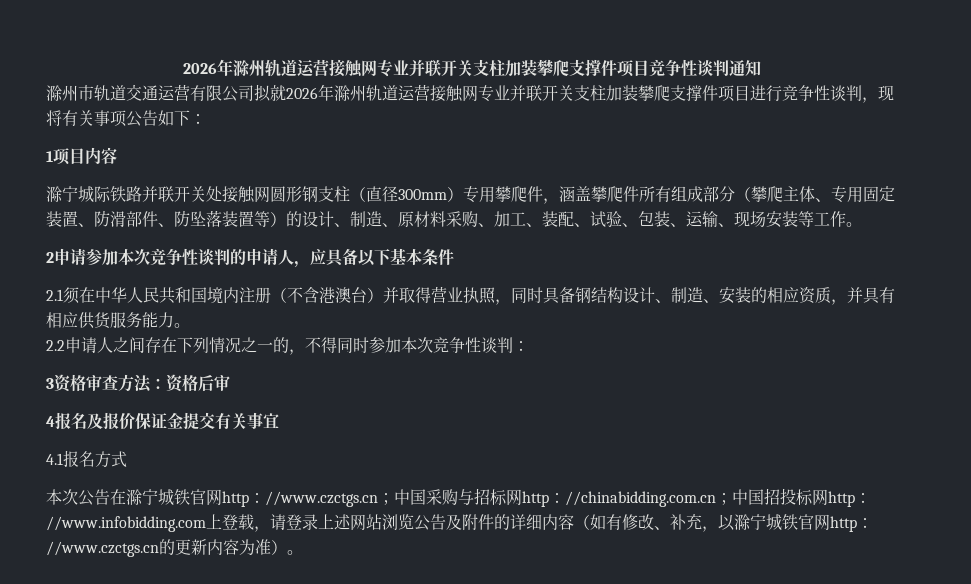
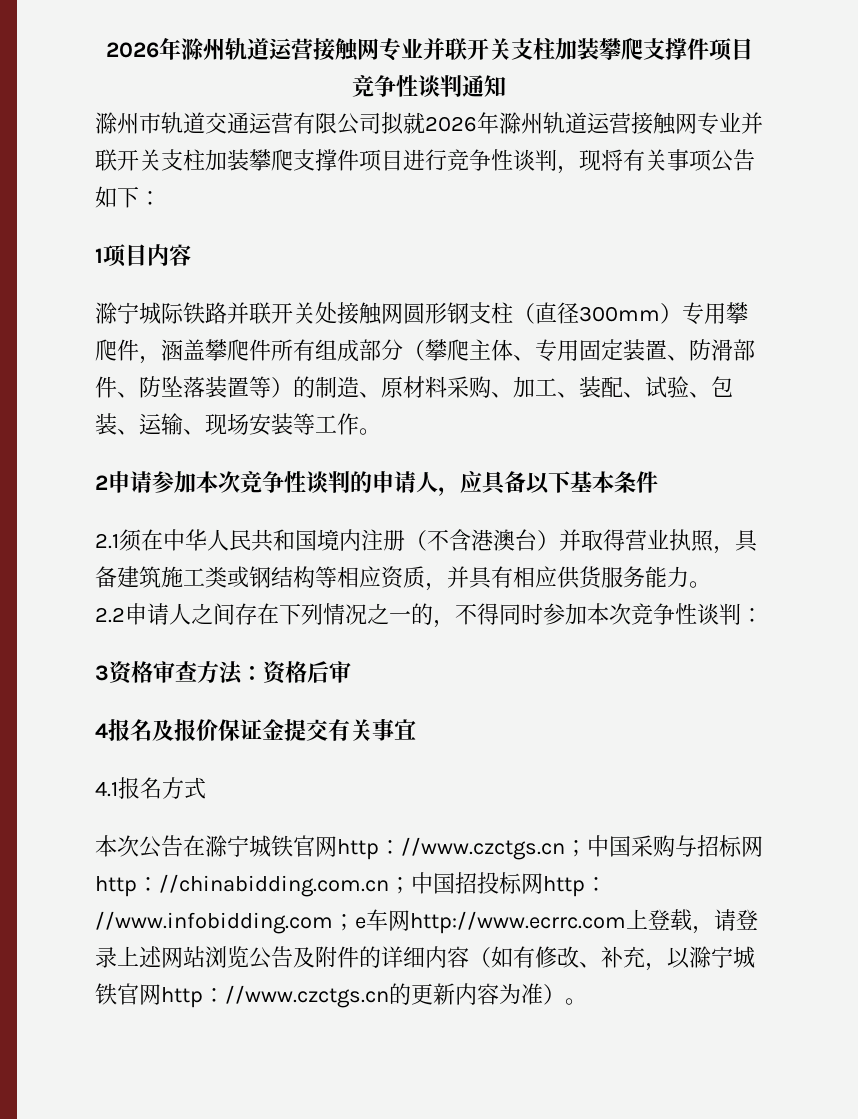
- 滁宁城际铁路并联开关处接触网圆形钢支柱（直径300mm）专用攀爬件，涵盖攀爬件所有组成部分（攀爬主体、专用固定装置、防滑部件、防坠落装置等）的设计、制造、原材料采购、加工、装配、试验、包装、运输、现场安装等工作。
+ 滁宁城际铁路并联开关处接触网圆形钢支柱（直径300mm）专用攀爬件，涵盖攀爬件所有组成部分（攀爬主体、专用固定装置、防滑部件、防坠落装置等）的制造、原材料采购、加工、装配、试验、包装、运输、现场安装等工作。
- 2.1须在中华人民共和国境内注册（不含港澳台）并取得营业执照，同时具备钢结构设计、制造、安装的相应资质，并具有相应供货服务能力。
+ 2.1须在中华人民共和国境内注册（不含港澳台）并取得营业执照，具备建筑施工类或钢结构等相应资质，并具有相应供货服务能力。
- 本次公告在滁宁城铁官网http：//www.czctgs.cn；中国采购与招标网http：//chinabidding.com.cn；中国招投标网http：//www.infobidding.com上登载，请登录上述网站浏览公告及附件的详细内容（如有修改、补充，以滁宁城铁官网http：//www.czctgs.cn的更新内容为准）。
+ 本次公告在滁宁城铁官网http：//www.czctgs.cn；中国采购与招标网http：//chinabidding.com.cn；中国招投标网http：//www.infobidding.com；e车网http://www.ecrrc.com上登载，请登录上述网站浏览公告及附件的详细内容（如有修改、补充，以滁宁城铁官网http：//www.czctgs.cn的更新内容为准）。

